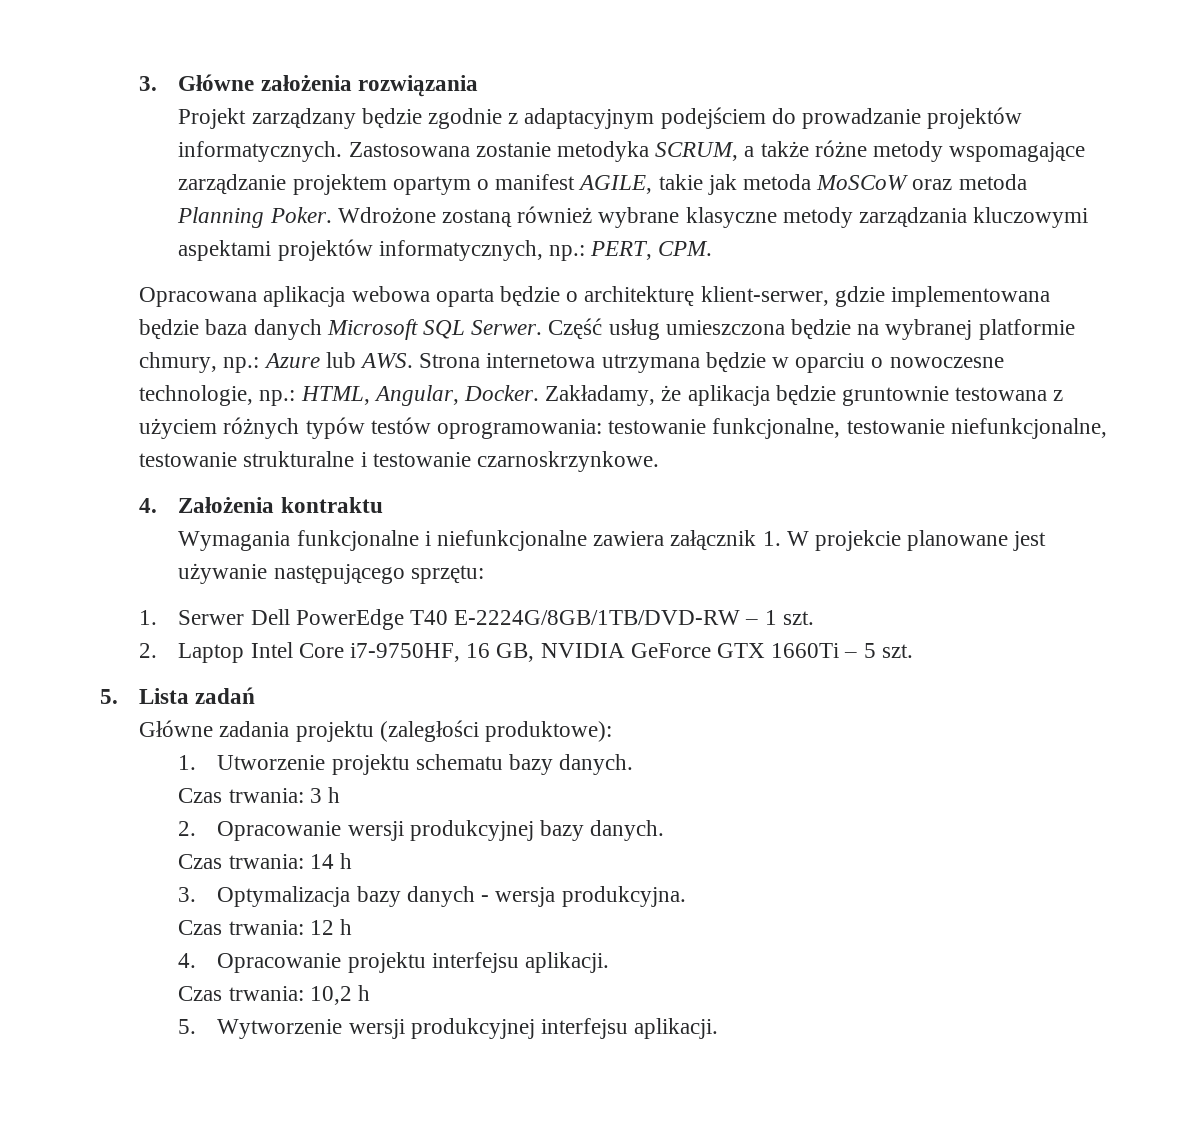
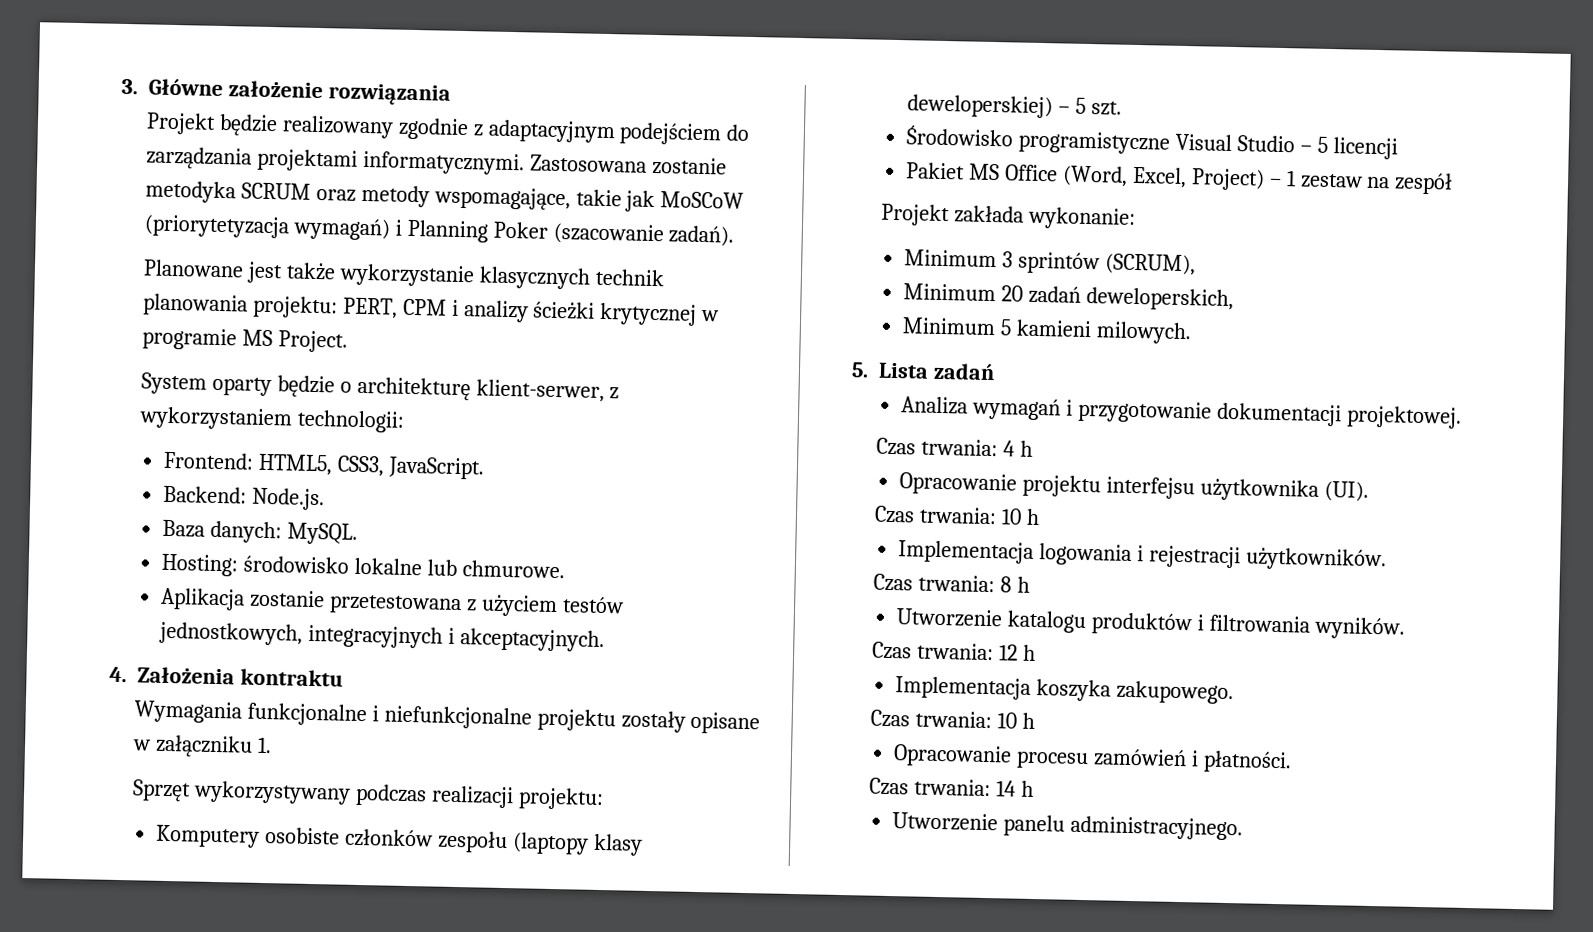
- 3. Główne założenia rozwiązania
+ 3. Główne założenie rozwiązania
- Projekt zarządzany będzie zgodnie z adaptacyjnym podejściem do prowadzanie projektów informatycznych. Zastosowana zostanie metodyka SCRUM, a także różne metody wspomagające zarządzanie projektem opartym o manifest AGILE, takie jak metoda MoSCoW oraz metoda Planning Poker. Wdrożone zostaną również wybrane klasyczne metody zarządzania kluczowymi aspektami projektów informatycznych, np.: PERT, CPM.
- Opracowana aplikacja webowa oparta będzie o architekturę klient-serwer, gdzie implementowana będzie baza danych Microsoft SQL Serwer. Część usług umieszczona będzie na wybranej platformie chmury, np.: Azure lub AWS. Strona internetowa utrzymana będzie w oparciu o nowoczesne technologie, np.: HTML, Angular, Docker. Zakładamy, że aplikacja będzie gruntownie testowana z użyciem różnych typów testów oprogramowania: testowanie funkcjonalne, testowanie niefunkcjonalne, testowanie strukturalne i testowanie czarnoskrzynkowe.
+ Projekt będzie realizowany zgodnie z adaptacyjnym podejściem do zarządzania projektami informatycznymi. Zastosowana zostanie metodyka SCRUM oraz metody wspomagające, takie jak MoSCoW (priorytetyzacja wymagań) i Planning Poker (szacowanie zadań).
+ Planowane jest także wykorzystanie klasycznych technik planowania projektu: PERT, CPM i analizy ścieżki krytycznej w programie MS Project.
+ System oparty będzie o architekturę klient-serwer, z wykorzystaniem technologii:
+ Frontend: HTML5, CSS3, JavaScript.
+ Backend: Node.js.
+ Baza danych: MySQL.
+ Hosting: środowisko lokalne lub chmurowe.
+ Aplikacja zostanie przetestowana z użyciem testów jednostkowych, integracyjnych i akceptacyjnych.
- Wymagania funkcjonalne i niefunkcjonalne zawiera załącznik 1. W projekcie planowane jest używanie następującego sprzętu:
- 1. Serwer Dell PowerEdge T40 E-2224G/8GB/1TB/DVD-RW – 1 szt.
- 2. Laptop Intel Core i7-9750HF, 16 GB, NVIDIA GeForce GTX 1660Ti – 5 szt.
+ Wymagania funkcjonalne i niefunkcjonalne projektu zostały opisane w załączniku 1.
+ Sprzęt wykorzystywany podczas realizacji projektu:
+ Komputery osobiste członków zespołu (laptopy klasy deweloperskiej) – 5 szt.
+ Środowisko programistyczne Visual Studio – 5 licencji
+ Pakiet MS Office (Word, Excel, Project) – 1 zestaw na zespół
+ Projekt zakłada wykonanie:
+ Minimum 3 sprintów (SCRUM),
+ Minimum 20 zadań deweloperskich,
+ Minimum 5 kamieni milowych.
  5. Lista zadań
- Główne zadania projektu (zaległości produktowe):
- 1. Utworzenie projektu schematu bazy danych.
- Czas trwania: 3 h
- 2. Opracowanie wersji produkcyjnej bazy danych.
+ Analiza wymagań i przygotowanie dokumentacji projektowej.
+ Czas trwania: 4 h
+ Opracowanie projektu interfejsu użytkownika (UI).
+ Czas trwania: 10 h
+ Implementacja logowania i rejestracji użytkowników.
+ Czas trwania: 8 h
+ Utworzenie katalogu produktów i filtrowania wyników.
+ Czas trwania: 12 h
+ Implementacja koszyka zakupowego.
+ Czas trwania: 10 h
+ Opracowanie procesu zamówień i płatności.
  Czas trwania: 14 h
- 3. Optymalizacja bazy danych - wersja produkcyjna.
- Czas trwania: 12 h
- 4. Opracowanie projektu interfejsu aplikacji.
- Czas trwania: 10,2 h
- 5. Wytworzenie wersji produkcyjnej interfejsu aplikacji.
+ Utworzenie panelu administracyjnego.

